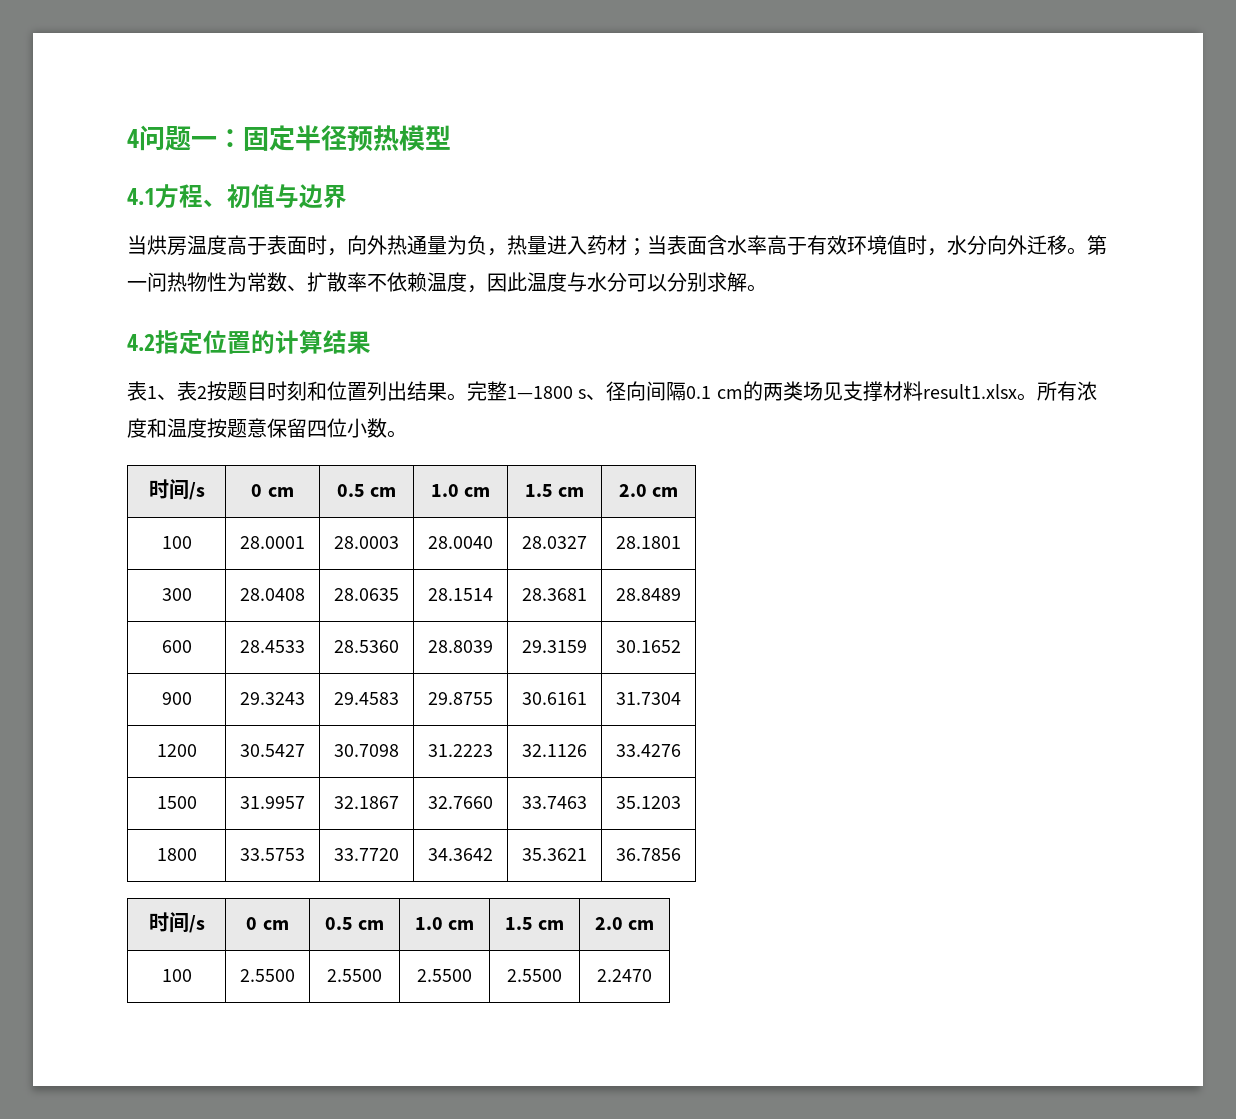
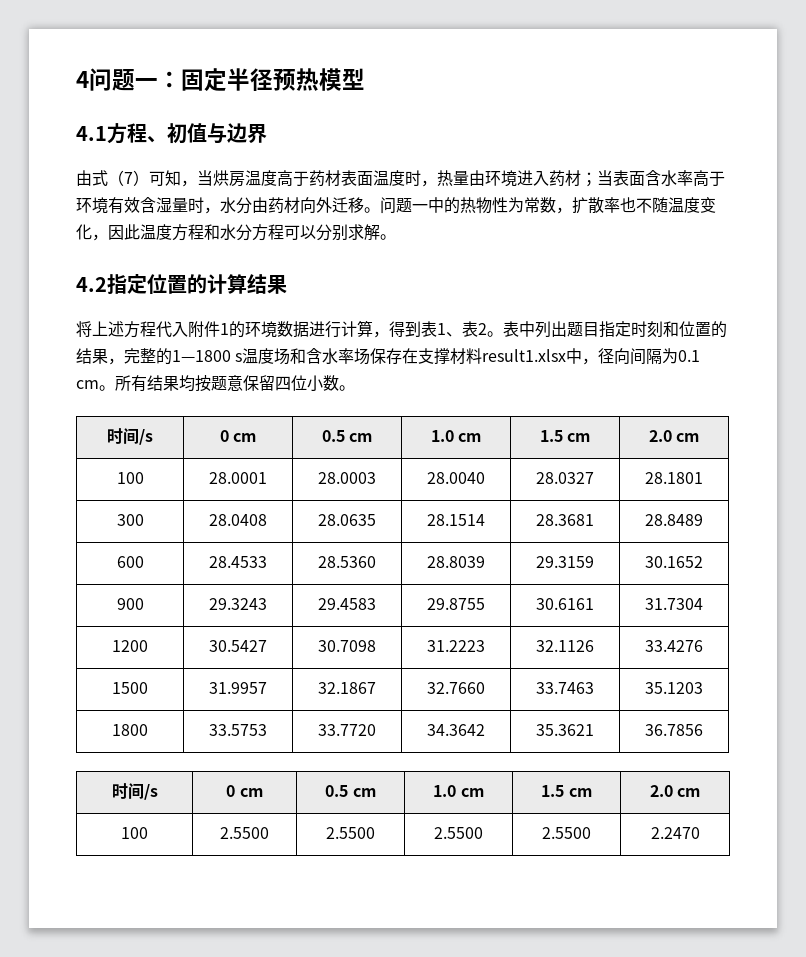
- 当烘房温度高于表面时，向外热通量为负，热量进入药材；当表面含水率高于有效环境值时，水分向外迁移。
+ 由式（7）可知，当烘房温度高于药材表面温度时，热量由环境进入药材；当表面含水率高于环境有效含湿量时，水分由药材向外迁移。
- 第一问热物性为常数、扩散率不依赖温度，因此温度与水分可以分别求解。
+ 问题一中的热物性为常数，扩散率也不随温度变化，因此温度方程和水分方程可以分别求解。
- 表1、表2按题目时刻和位置列出结果。完整1—1800 s、径向间隔0.1 cm的两类场见支撑材料result1.xlsx。所有浓度和温度按题意保留四位小数。
+ 将上述方程代入附件1的环境数据进行计算，得到表1、表2。表中列出题目指定时刻和位置的结果，完整的1—1800 s温度场和含水率场保存在支撑材料result1.xlsx中，径向间隔为0.1 cm。所有结果均按题意保留四位小数。

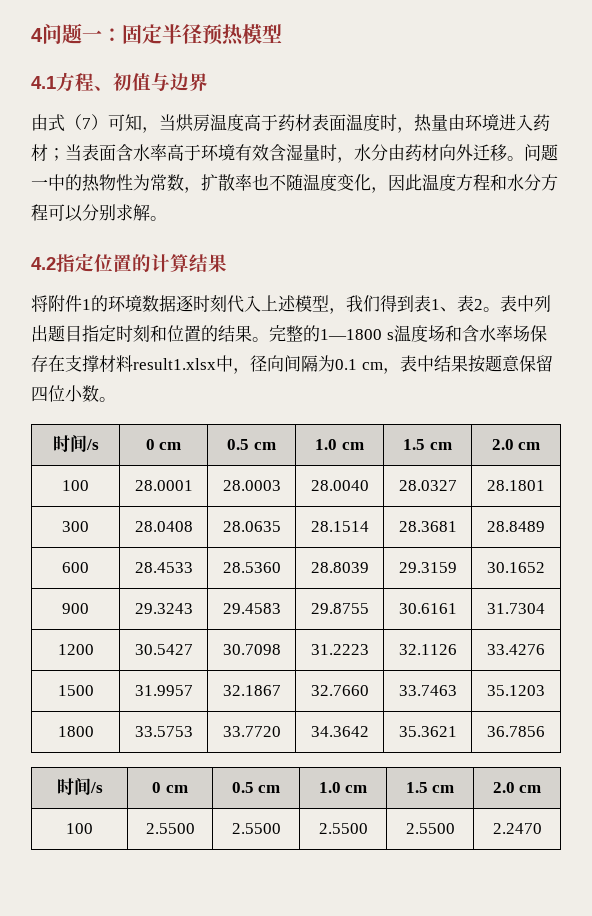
- 将上述方程代入附件1的环境数据进行计算，得到表1、表2。
+ 将附件1的环境数据逐时刻代入上述模型，我们得到表1、表2。
- 表中列出题目指定时刻和位置的结果，完整的1—1800 s温度场和含水率场保存在支撑材料result1.xlsx中，径向间隔为0.1 cm。所有结果均按题意保留四位小数。
+ 表中列出题目指定时刻和位置的结果。完整的1—1800 s温度场和含水率场保存在支撑材料result1.xlsx中，径向间隔为0.1 cm，表中结果按题意保留四位小数。

